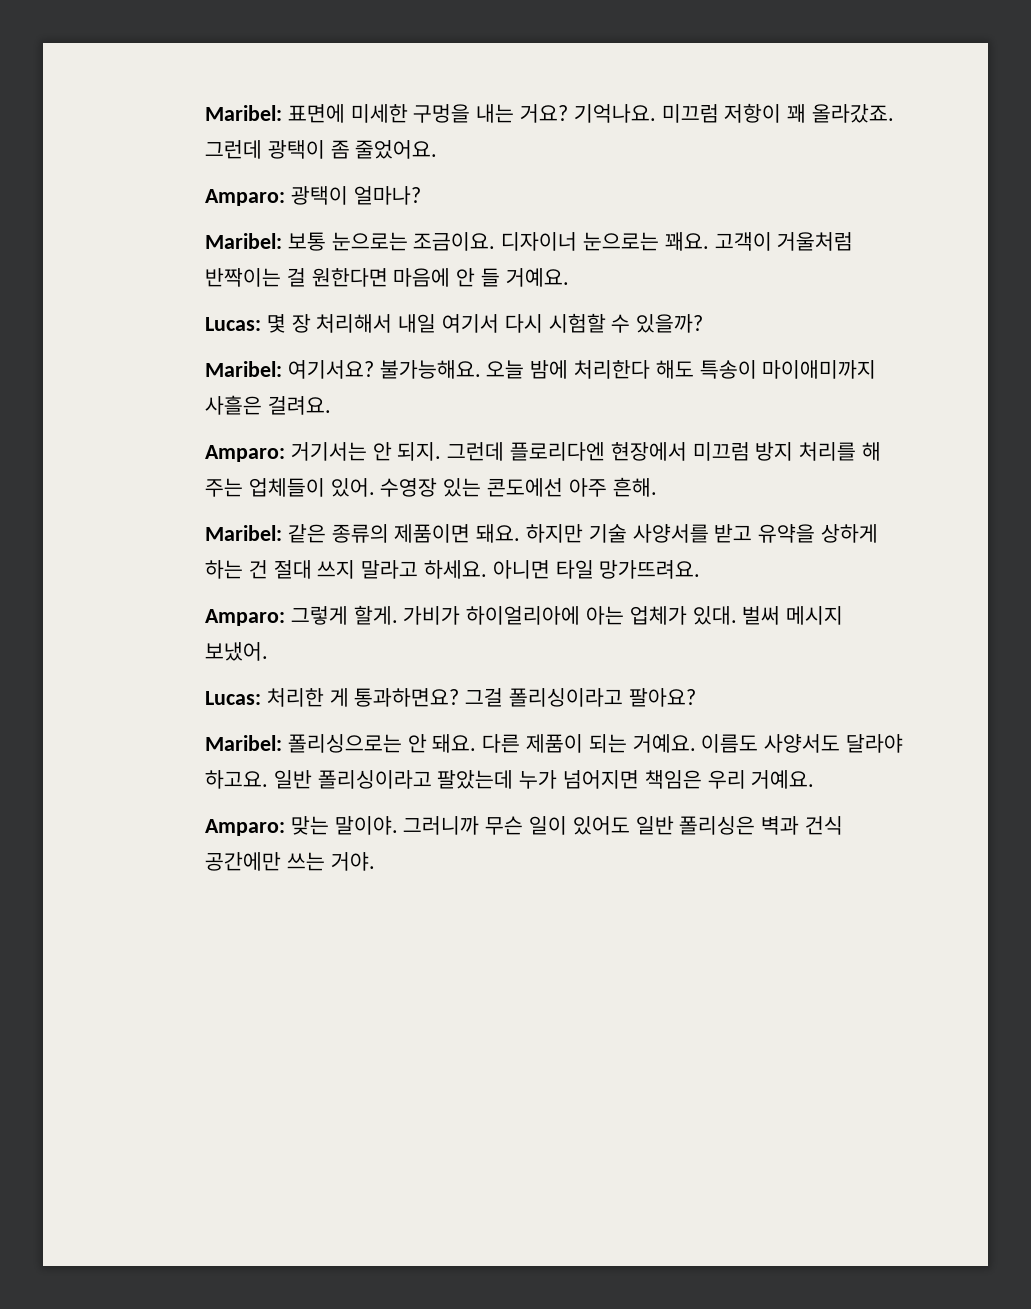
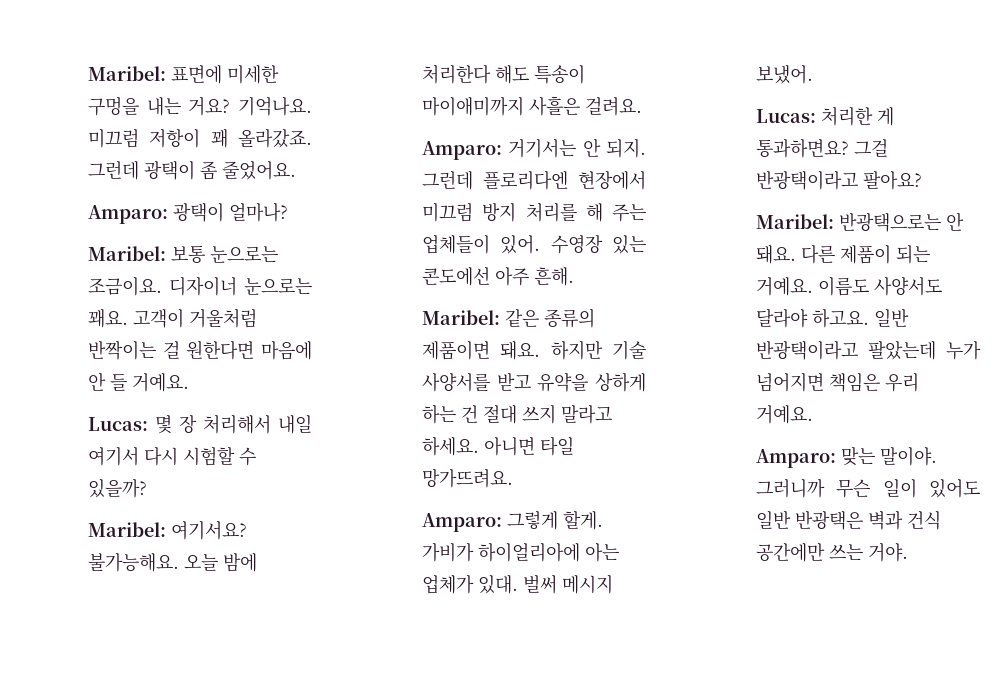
- 그걸 폴리싱이라고 팔아요?
+ 그걸 반광택이라고 팔아요?
- Maribel: 폴리싱으로는 안 돼요.
+ Maribel: 반광택으로는 안 돼요.
- 일반 폴리싱이라고 팔았는데 누가 넘어지면 책임은 우리 거예요.
+ 일반 반광택이라고 팔았는데 누가 넘어지면 책임은 우리 거예요.
- 그러니까 무슨 일이 있어도 일반 폴리싱은 벽과 건식 공간에만 쓰는 거야.
+ 그러니까 무슨 일이 있어도 일반 반광택은 벽과 건식 공간에만 쓰는 거야.

